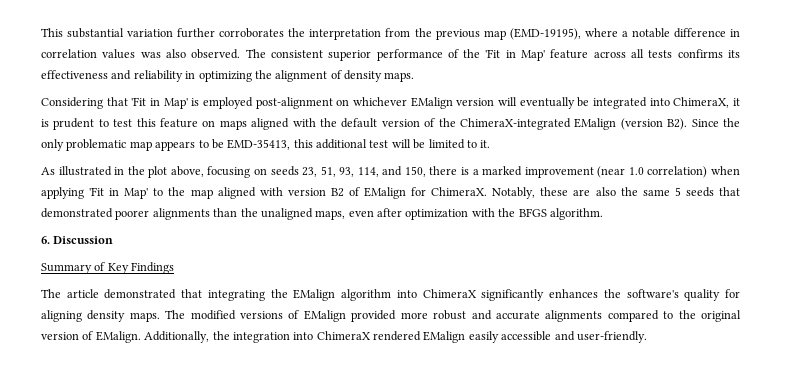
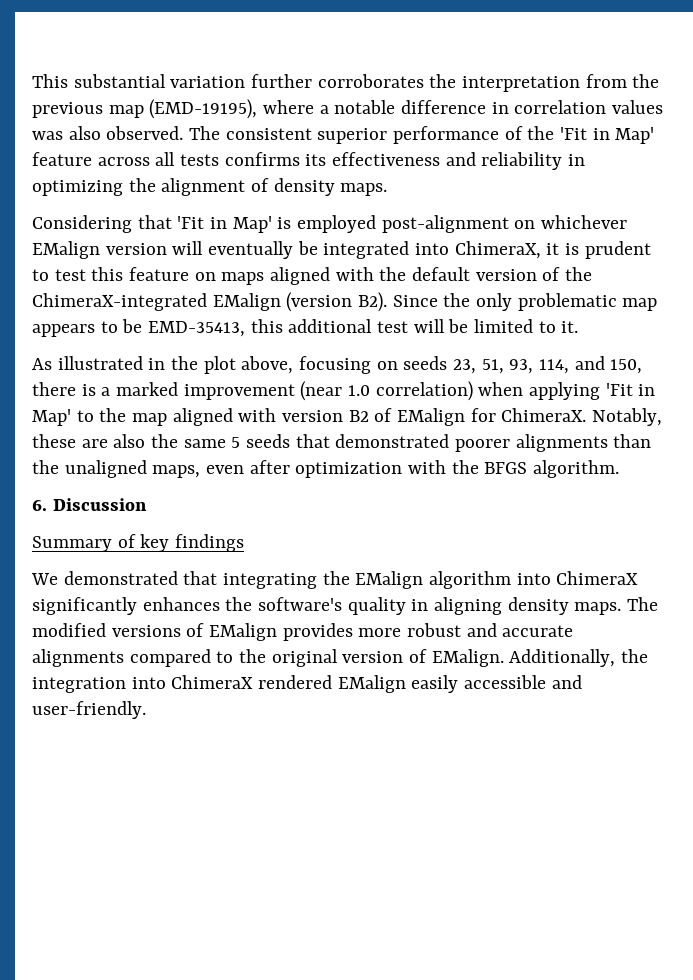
- Summary of Key Findings
- The article demonstrated that integrating the EMalign algorithm into ChimeraX significantly enhances the software's quality for aligning density maps.
+ Summary of key findings
+ We demonstrated that integrating the EMalign algorithm into ChimeraX significantly enhances the software's quality in aligning density maps.
- The modified versions of EMalign provided more robust and accurate alignments compared to the original version of EMalign.
+ The modified versions of EMalign provides more robust and accurate alignments compared to the original version of EMalign.

